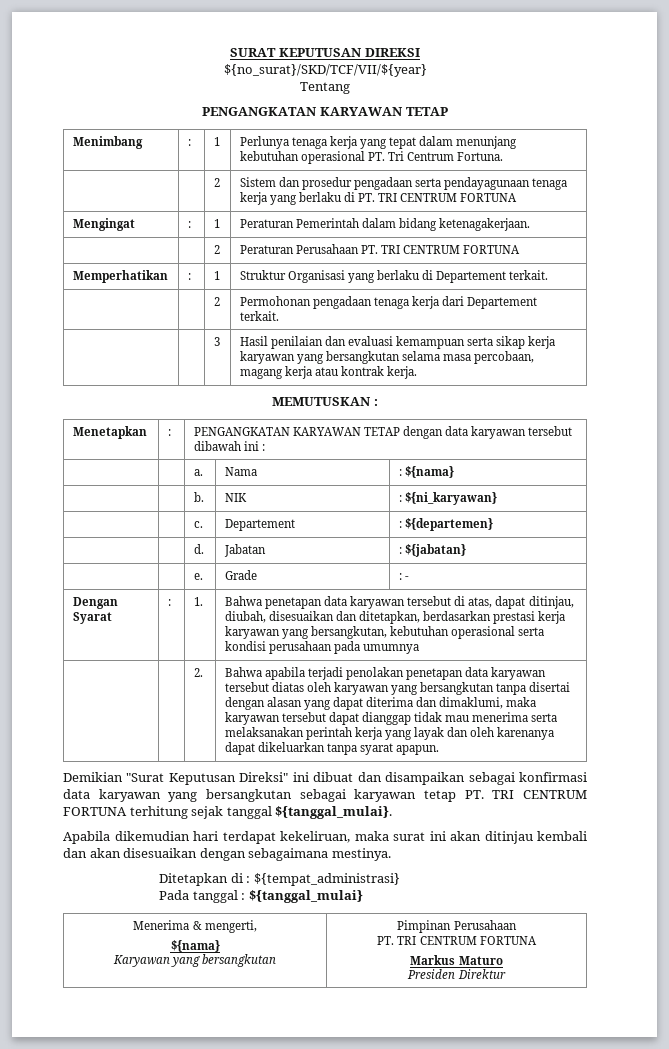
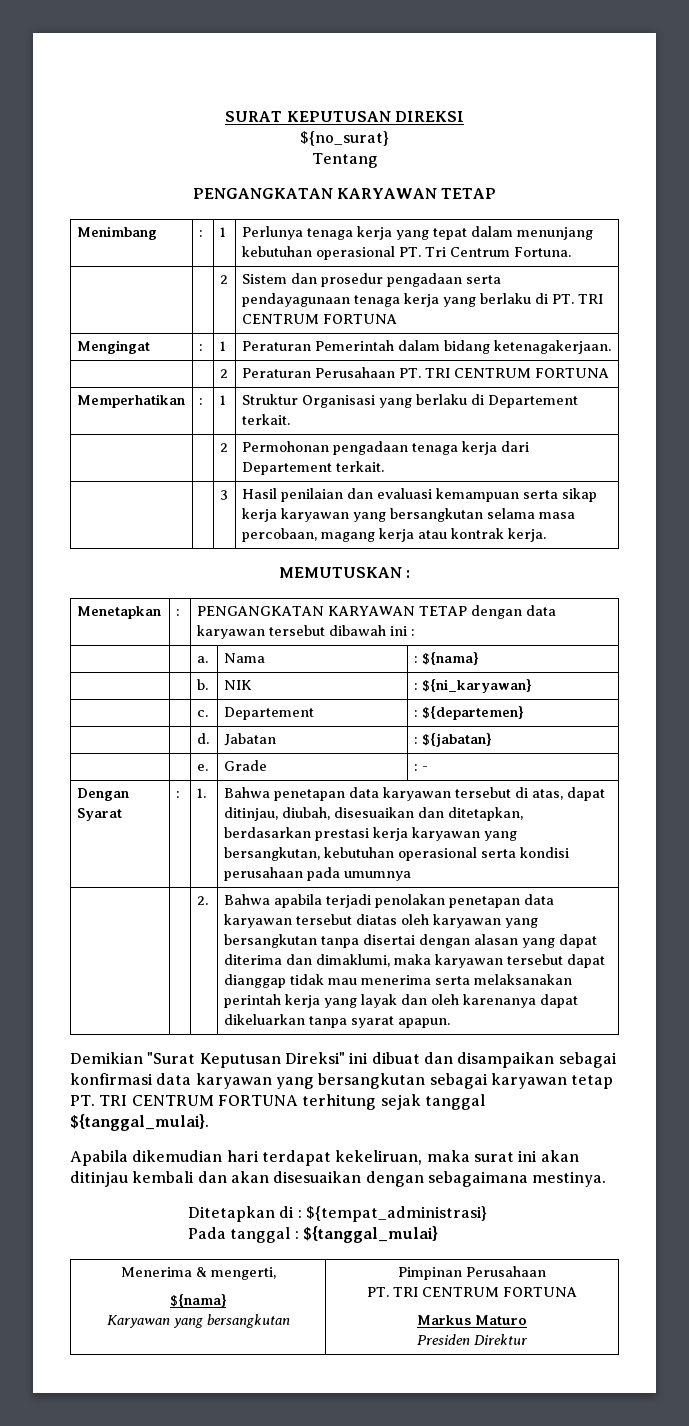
- ${no_surat}/SKD/TCF/VII/${year}
+ ${no_surat}

